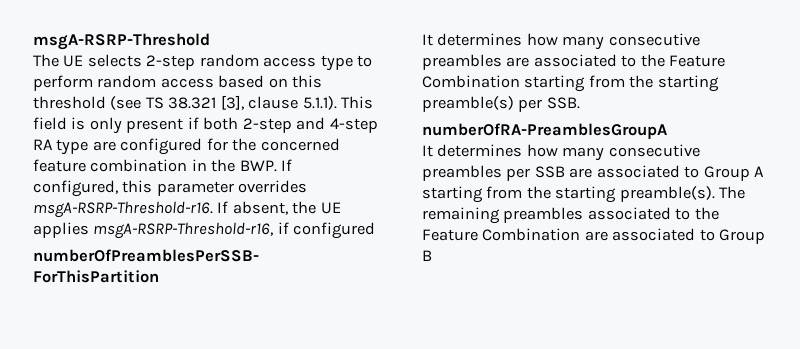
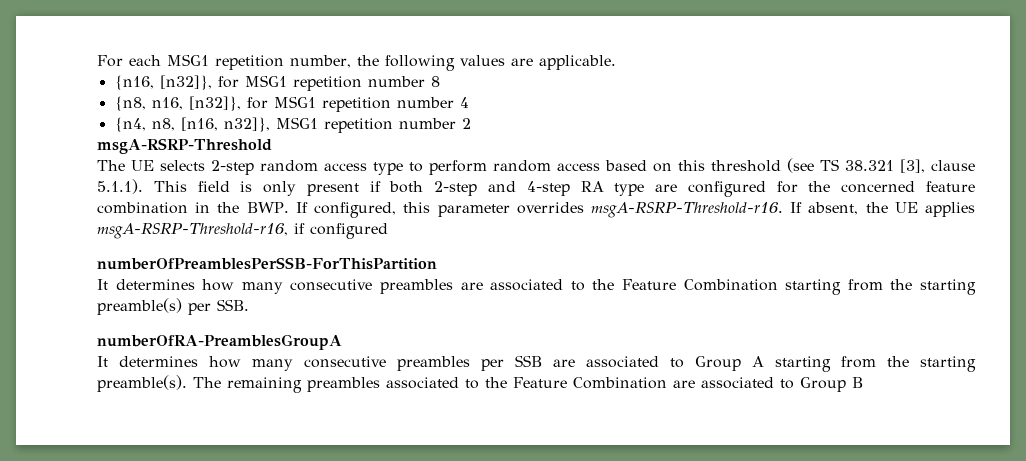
+ For each MSG1 repetition number, the following values are applicable.
+ {n16, [n32]}, for MSG1 repetition number 8
+ {n8, n16, [n32]}, for MSG1 repetition number 4
+ {n4, n8, [n16, n32]}, MSG1 repetition number 2

